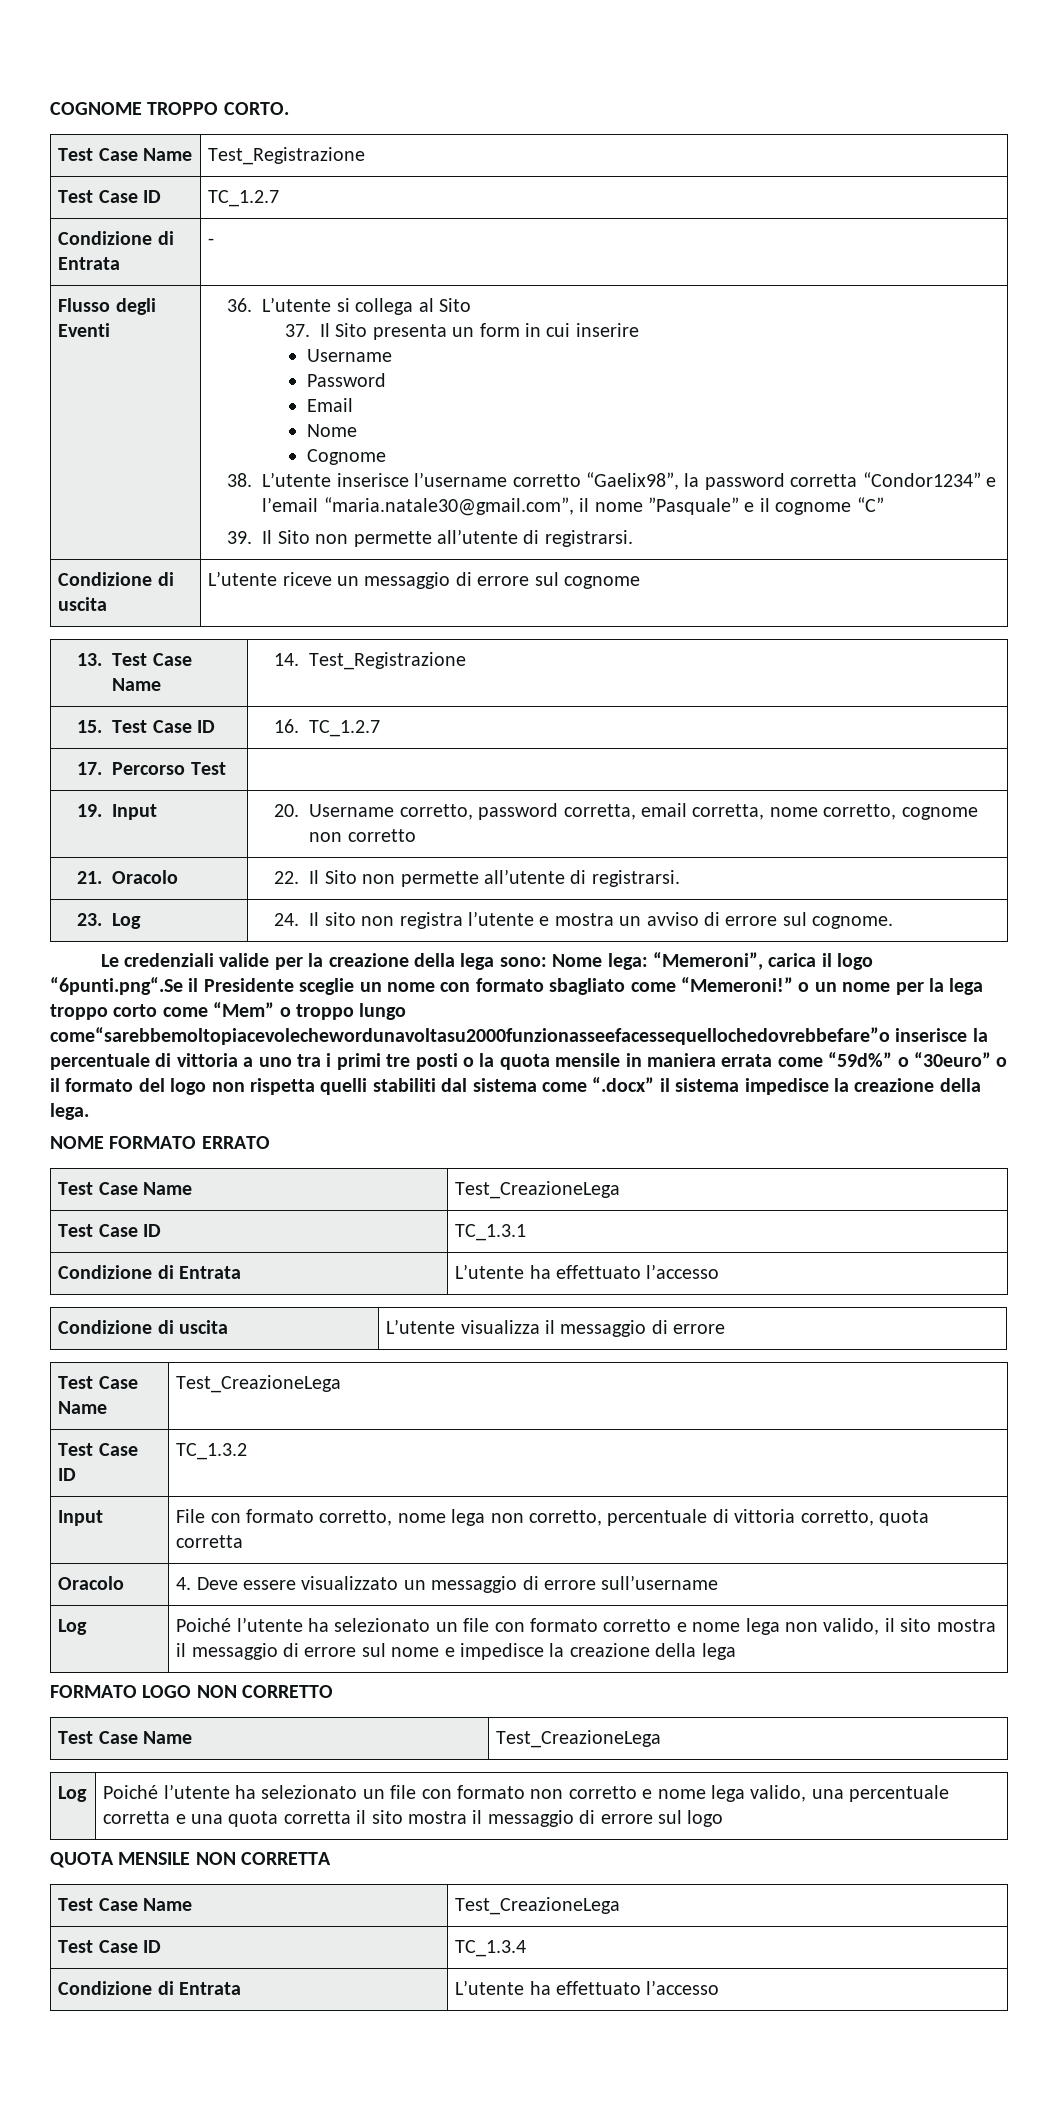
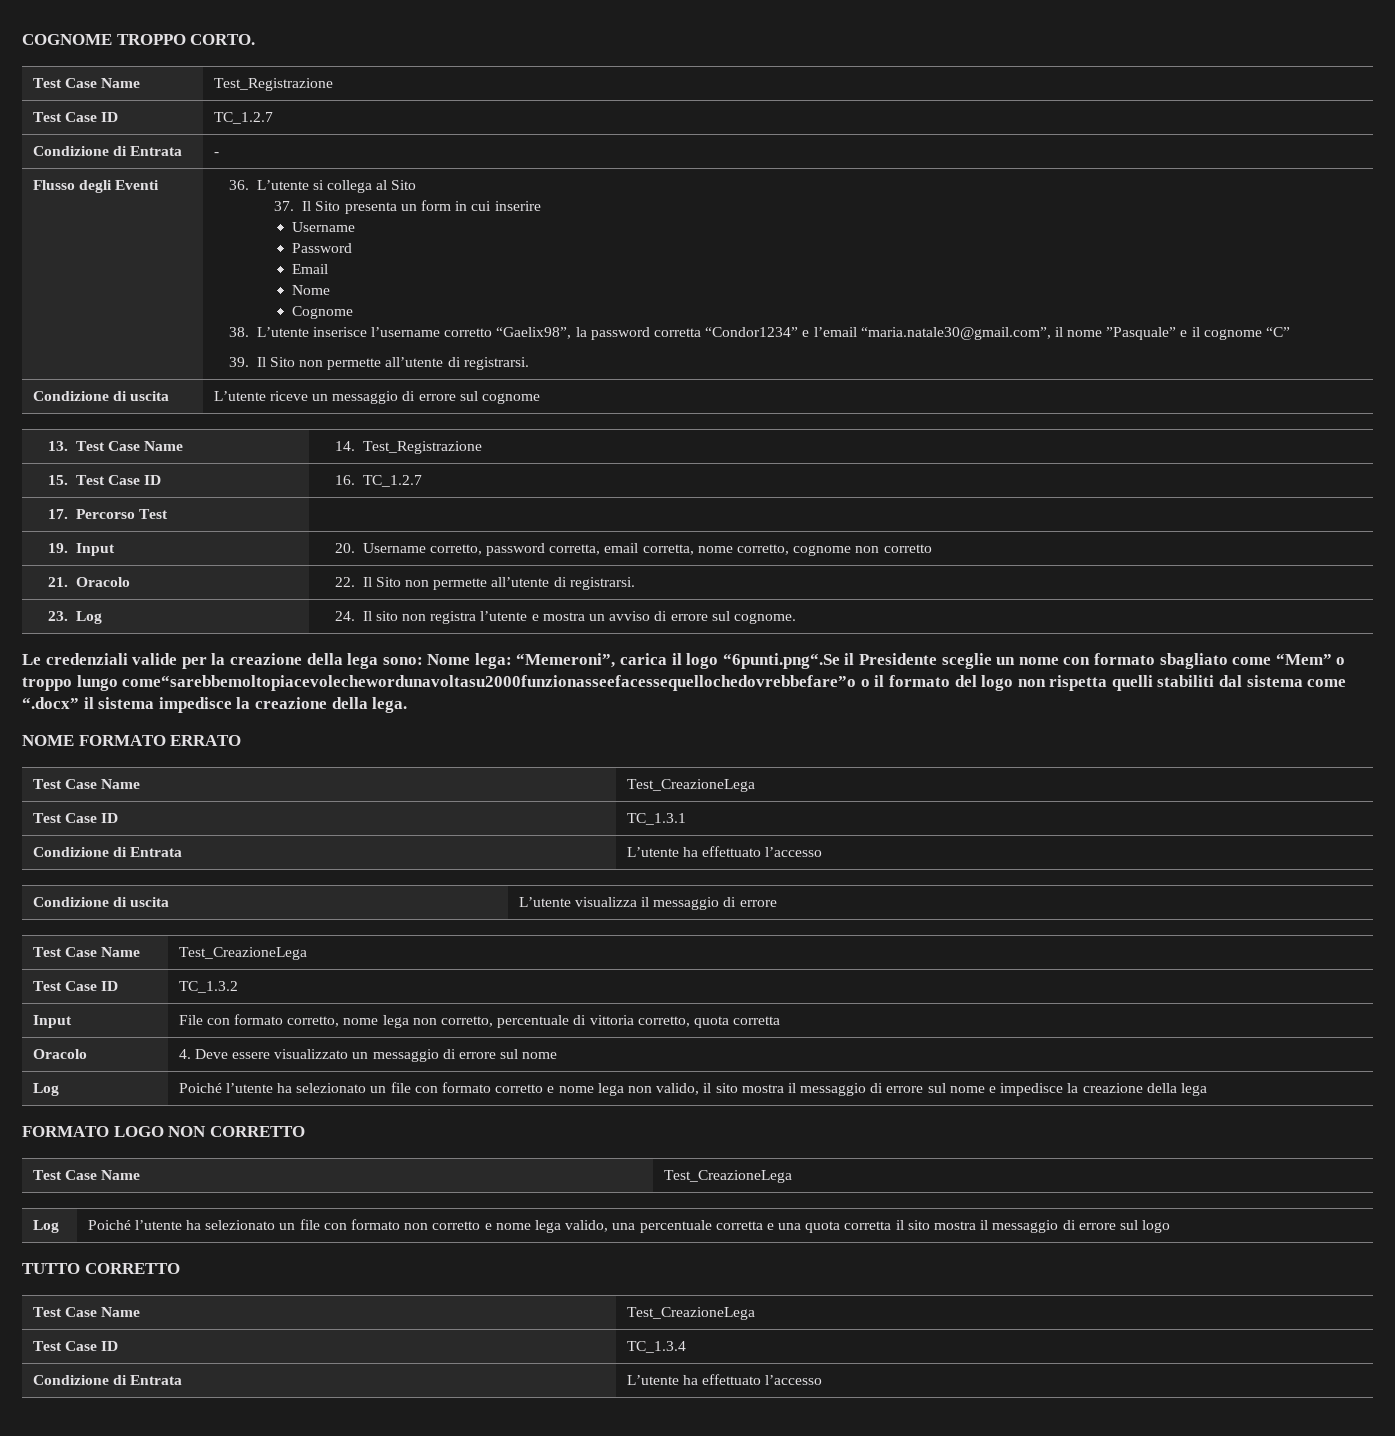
- Le credenziali valide per la creazione della lega sono: Nome lega: “Memeroni”, carica il logo “6punti.png“.Se il Presidente sceglie un nome con formato sbagliato come “Memeroni!” o un nome per la lega troppo corto come “Mem” o troppo lungo come“sarebbemoltopiacevolechewordunavoltasu2000funzionasseefacessequellochedovrebbefare”o inserisce la percentuale di vittoria a uno tra i primi tre posti o la quota mensile in maniera errata come “59d%” o “30euro” o il formato del logo non rispetta quelli stabiliti dal sistema come “.docx” il sistema impedisce la creazione della lega.
+ Le credenziali valide per la creazione della lega sono: Nome lega: “Memeroni”, carica il logo “6punti.png“.Se il Presidente sceglie un nome con formato sbagliato come “Mem” o troppo lungo come“sarebbemoltopiacevolechewordunavoltasu2000funzionasseefacessequellochedovrebbefare”o o il formato del logo non rispetta quelli stabiliti dal sistema come “.docx” il sistema impedisce la creazione della lega.
- Oracolo | 4. Deve essere visualizzato un messaggio di errore sull’username
+ Oracolo | 4. Deve essere visualizzato un messaggio di errore sul nome
- QUOTA MENSILE NON CORRETTA
+ TUTTO CORRETTO

